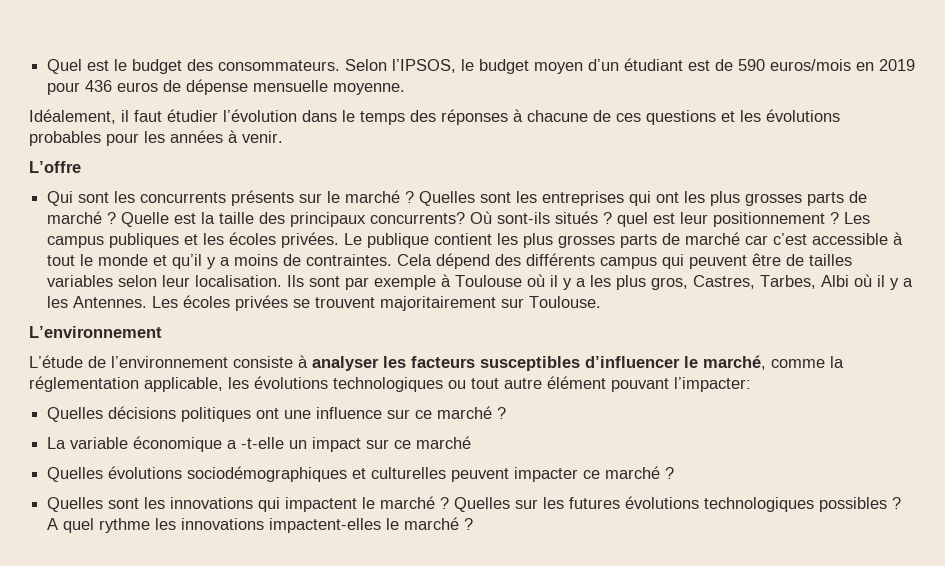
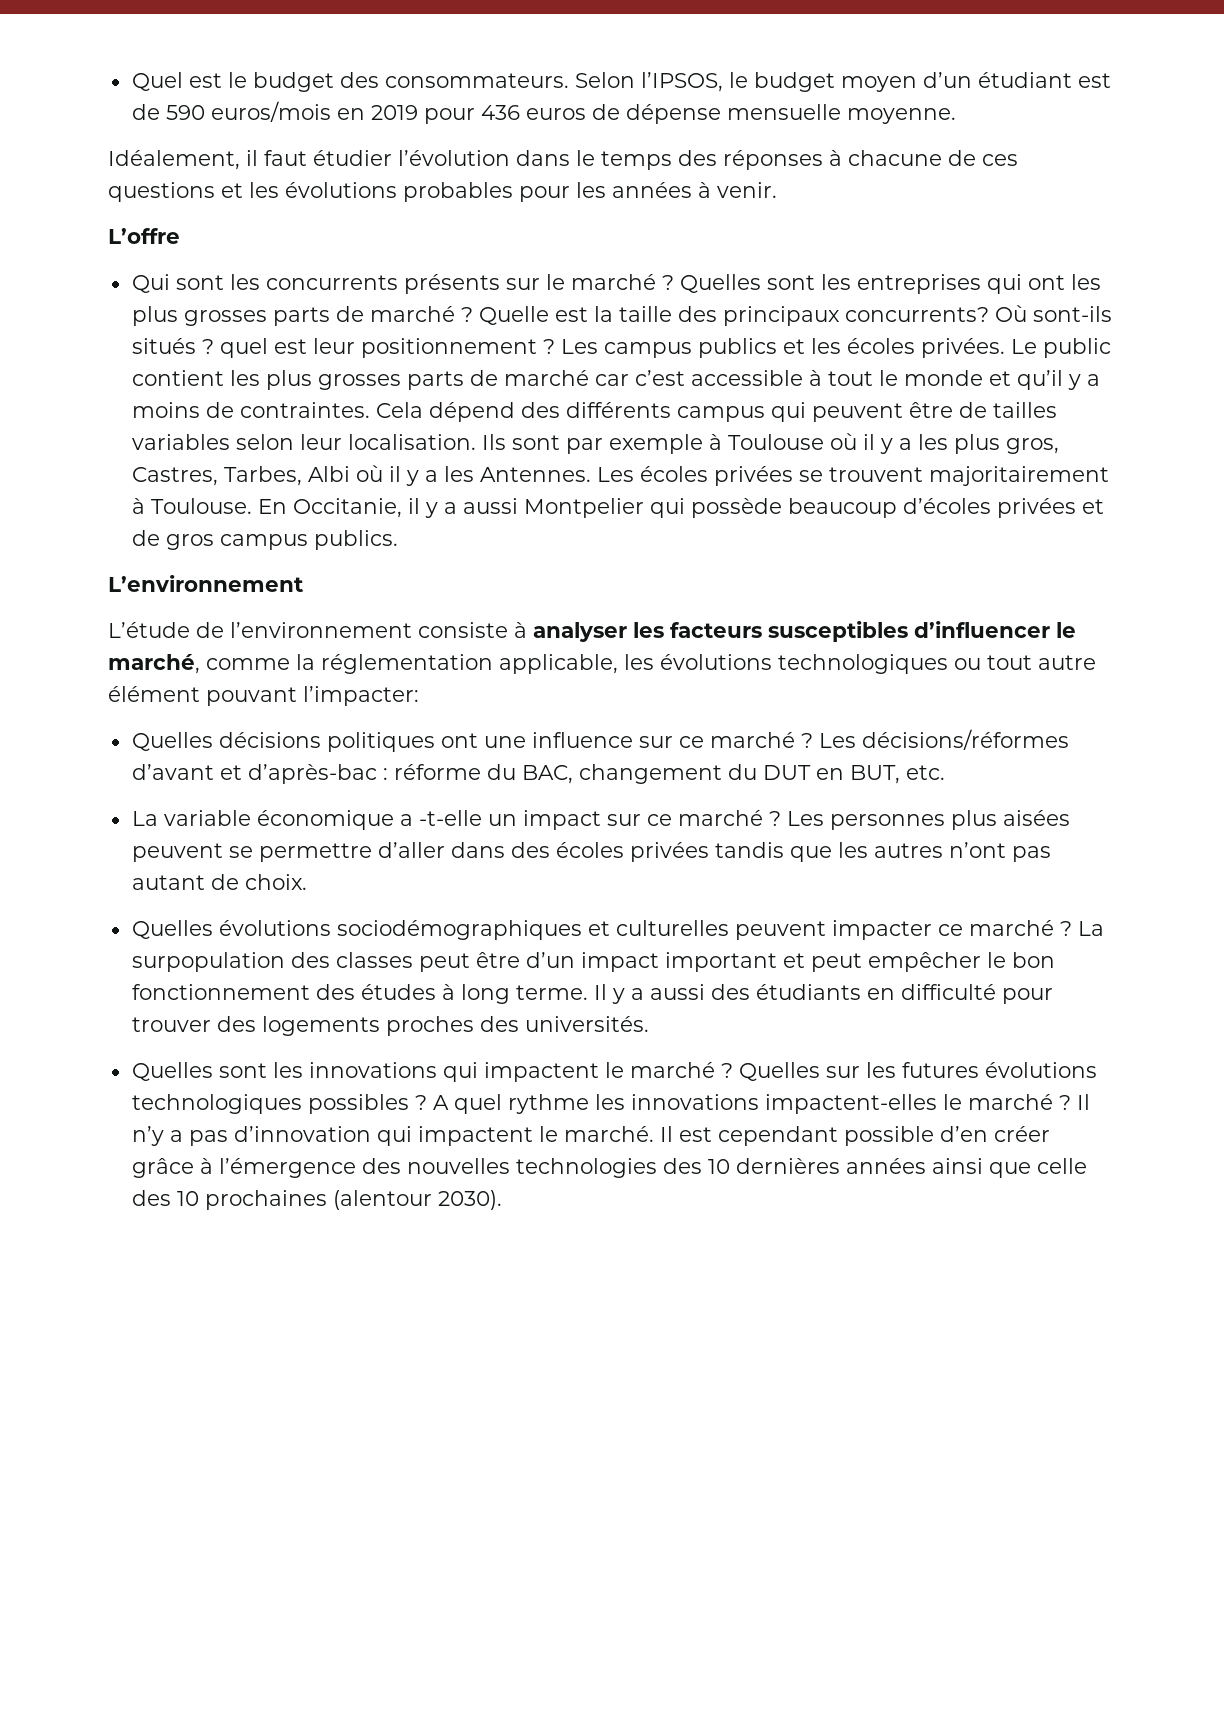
- Les campus publiques et les écoles privées.
+ Les campus publics et les écoles privées.
- Le publique contient les plus grosses parts de marché car c’est accessible à tout le monde et qu’il y a moins de contraintes.
+ Le public contient les plus grosses parts de marché car c’est accessible à tout le monde et qu’il y a moins de contraintes.
- Les écoles privées se trouvent majoritairement sur Toulouse.
+ Les écoles privées se trouvent majoritairement à Toulouse. En Occitanie, il y a aussi Montpelier qui possède beaucoup d’écoles privées et de gros campus publics.
+ Les décisions/réformes d’avant et d’après-bac : réforme du BAC, changement du DUT en BUT, etc.
- La variable économique a -t-elle un impact sur ce marché
+ La variable économique a -t-elle un impact sur ce marché ? Les personnes plus aisées peuvent se permettre d’aller dans des écoles privées tandis que les autres n’ont pas autant de choix.
+ La surpopulation des classes peut être d’un impact important et peut empêcher le bon fonctionnement des études à long terme. Il y a aussi des étudiants en difficulté pour trouver des logements proches des universités.
+ Il n’y a pas d’innovation qui impactent le marché. Il est cependant possible d’en créer grâce à l’émergence des nouvelles technologies des 10 dernières années ainsi que celle des 10 prochaines (alentour 2030).

